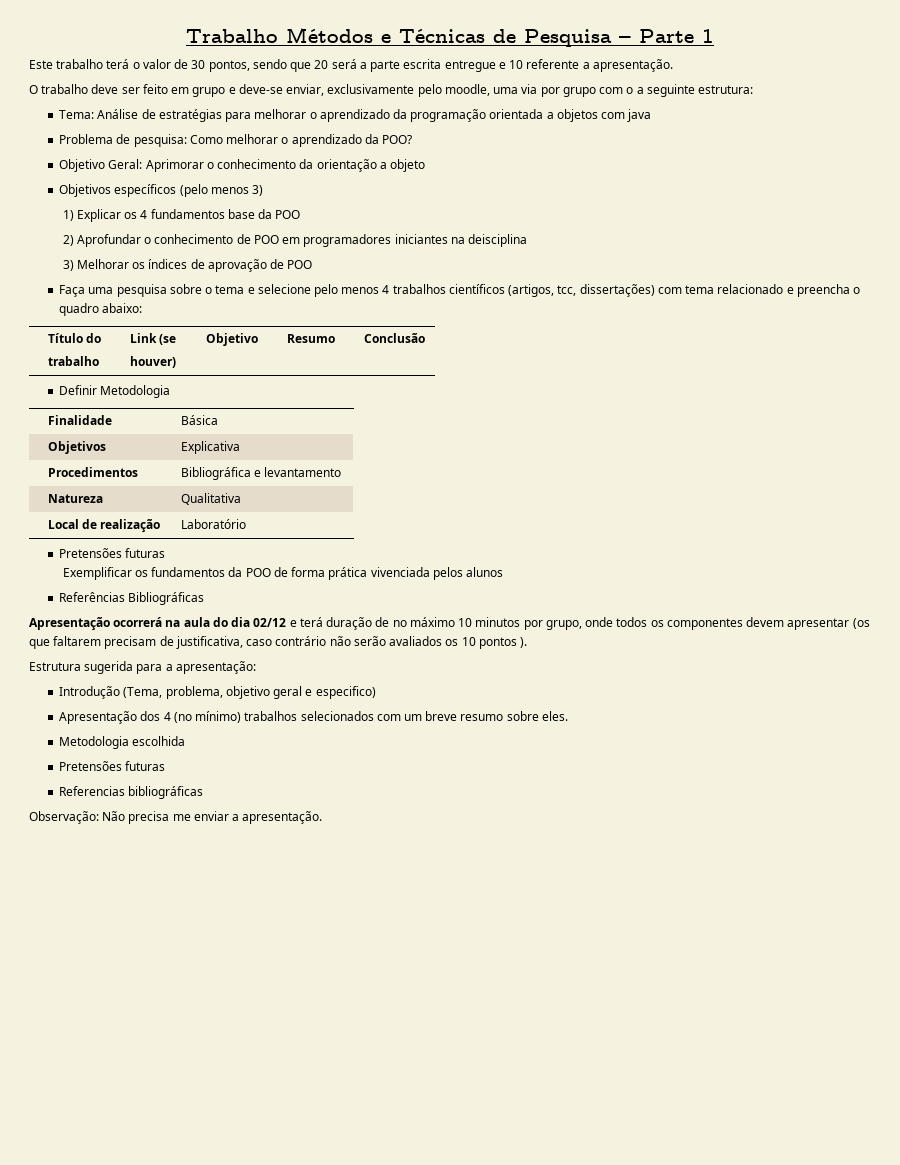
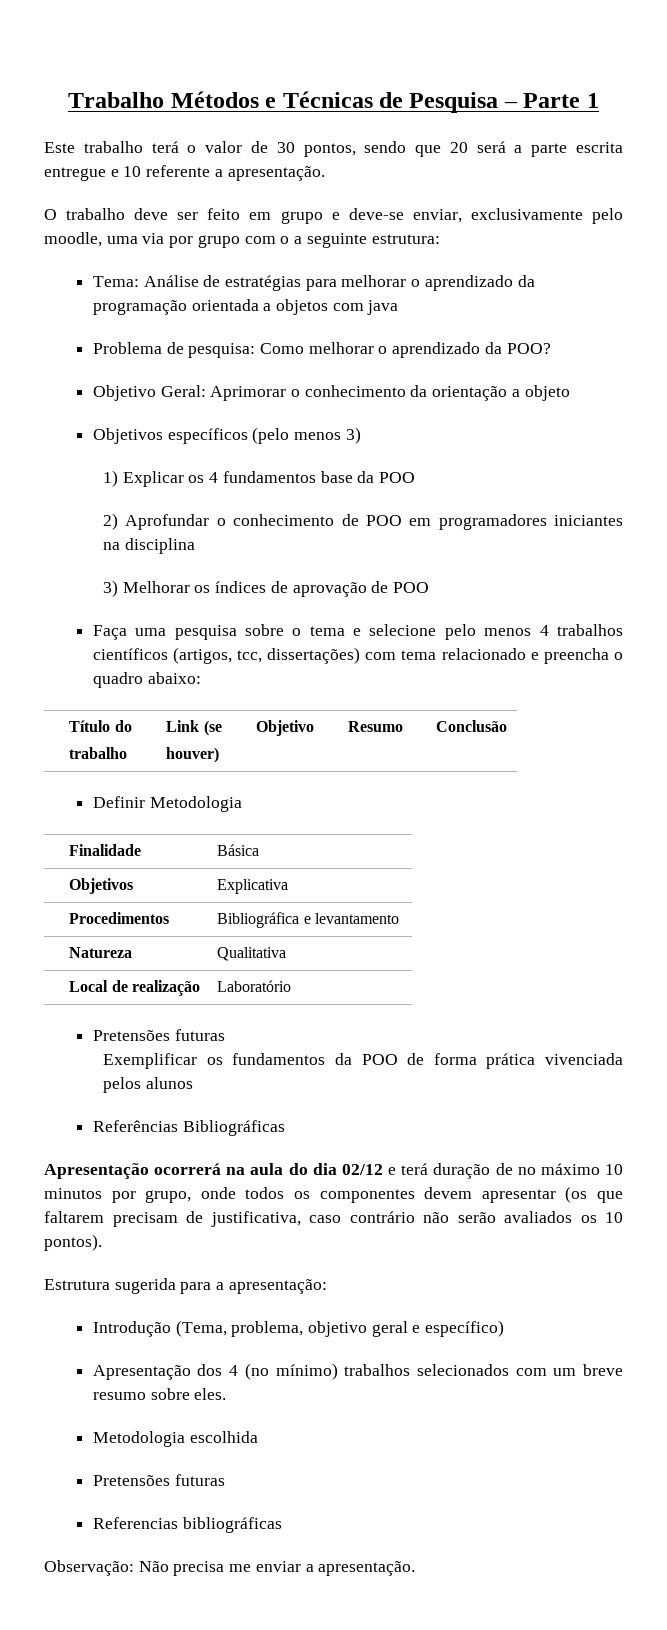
- 2) Aprofundar o conhecimento de POO em programadores iniciantes na deisciplina
+ 2) Aprofundar o conhecimento de POO em programadores iniciantes na disciplina
- Apresentação ocorrerá na aula do dia 02/12 e terá duração de no máximo 10 minutos por grupo, onde todos os componentes devem apresentar (os que faltarem precisam de justificativa, caso contrário não serão avaliados os 10 pontos ).
+ Apresentação ocorrerá na aula do dia 02/12 e terá duração de no máximo 10 minutos por grupo, onde todos os componentes devem apresentar (os que faltarem precisam de justificativa, caso contrário não serão avaliados os 10 pontos).
- Introdução (Tema, problema, objetivo geral e especifico)
+ Introdução (Tema, problema, objetivo geral e específico)

